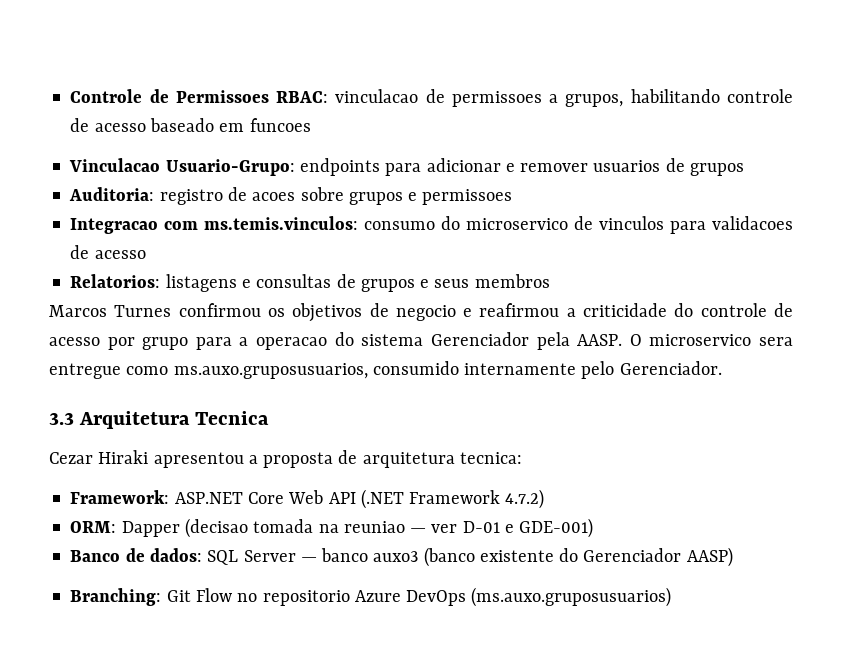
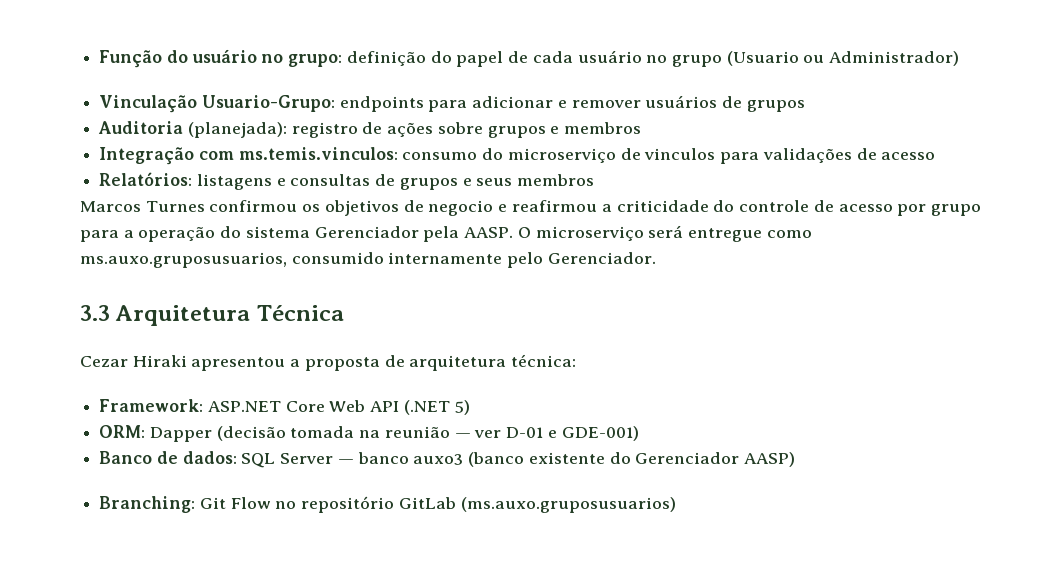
- Controle de Permissoes RBAC: vinculacao de permissoes a grupos, habilitando controle de acesso baseado em funcoes
- Vinculacao Usuario-Grupo: endpoints para adicionar e remover usuarios de grupos
+ Função do usuário no grupo: definição do papel de cada usuário no grupo (Usuario ou Administrador)
+ Vinculação Usuario-Grupo: endpoints para adicionar e remover usuários de grupos
- Auditoria: registro de acoes sobre grupos e permissoes
- Integracao com ms.temis.vinculos: consumo do microservico de vinculos para validacoes de acesso
+ Auditoria (planejada): registro de ações sobre grupos e membros
+ Integração com ms.temis.vinculos: consumo do microserviço de vinculos para validações de acesso
- Relatorios: listagens e consultas de grupos e seus membros
+ Relatórios: listagens e consultas de grupos e seus membros
- Marcos Turnes confirmou os objetivos de negocio e reafirmou a criticidade do controle de acesso por grupo para a operacao do sistema Gerenciador pela AASP.
+ Marcos Turnes confirmou os objetivos de negocio e reafirmou a criticidade do controle de acesso por grupo para a operação do sistema Gerenciador pela AASP.
- O microservico sera entregue como ms.auxo.gruposusuarios, consumido internamente pelo Gerenciador.
+ O microserviço será entregue como ms.auxo.gruposusuarios, consumido internamente pelo Gerenciador.
- 3.3 Arquitetura Tecnica
+ 3.3 Arquitetura Técnica
- Cezar Hiraki apresentou a proposta de arquitetura tecnica:
+ Cezar Hiraki apresentou a proposta de arquitetura técnica:
- Framework: ASP.NET Core Web API (.NET Framework 4.7.2)
+ Framework: ASP.NET Core Web API (.NET 5)
- ORM: Dapper (decisao tomada na reuniao — ver D-01 e GDE-001)
+ ORM: Dapper (decisão tomada na reunião — ver D-01 e GDE-001)
- Branching: Git Flow no repositorio Azure DevOps (ms.auxo.gruposusuarios)
+ Branching: Git Flow no repositório GitLab (ms.auxo.gruposusuarios)

